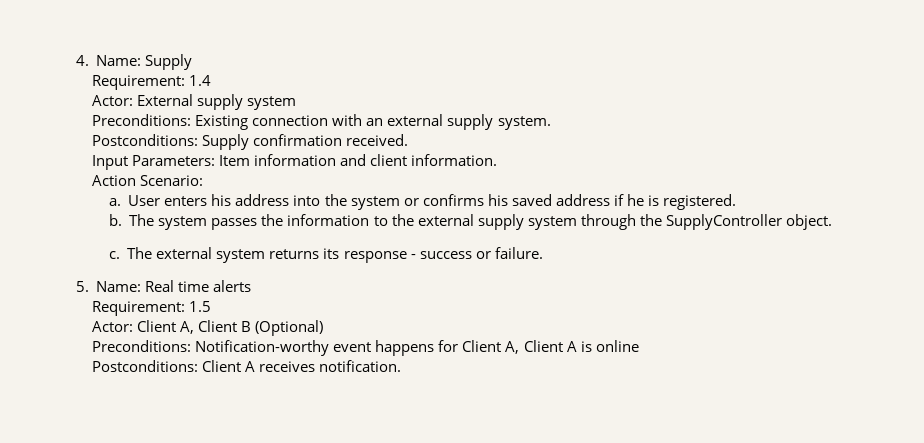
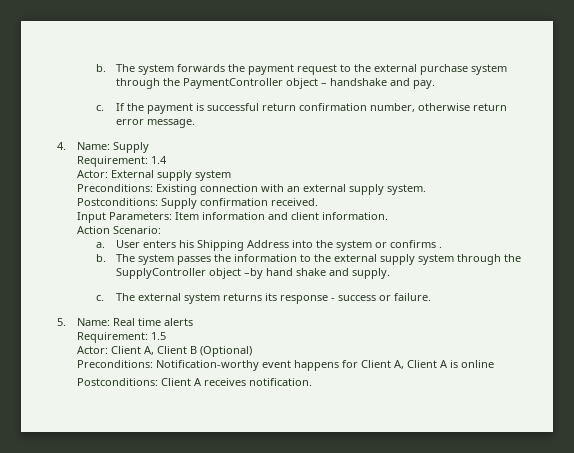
+ b. The system forwards the payment request to the external purchase system through the PaymentController object – handshake and pay.
+ c. If the payment is successful return confirmation number, otherwise return error message.
- User enters his address into the system or confirms his saved address if he is registered.
+ User enters his Shipping Address into the system or confirms .
- The system passes the information to the external supply system through the SupplyController object.
+ The system passes the information to the external supply system through the SupplyController object –by hand shake and supply.

